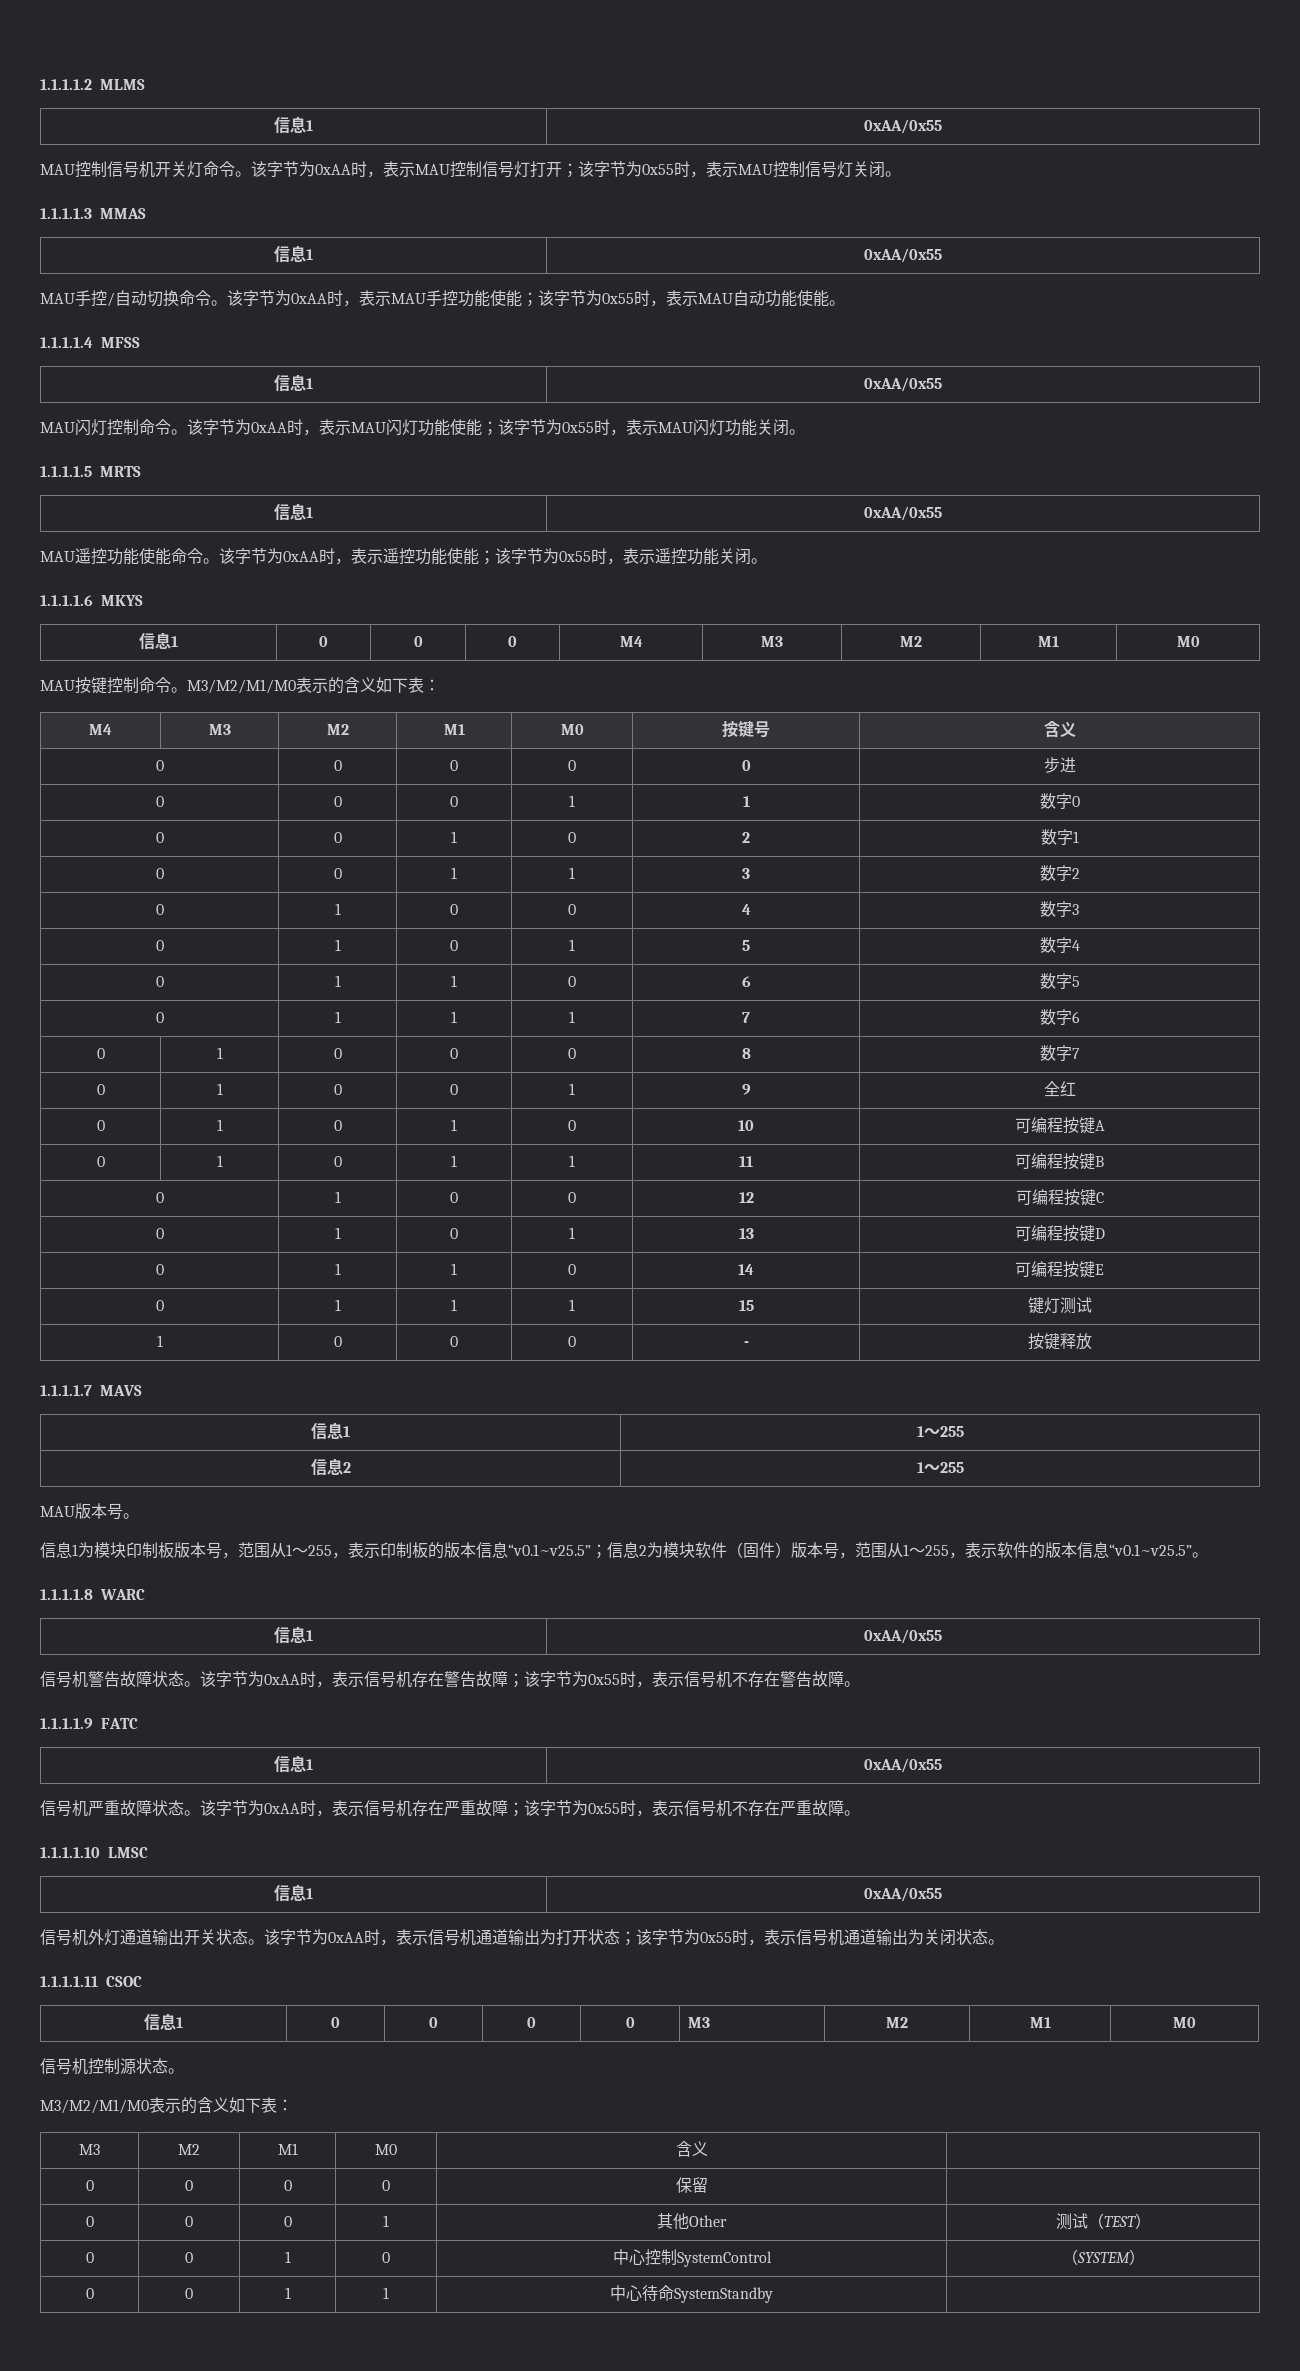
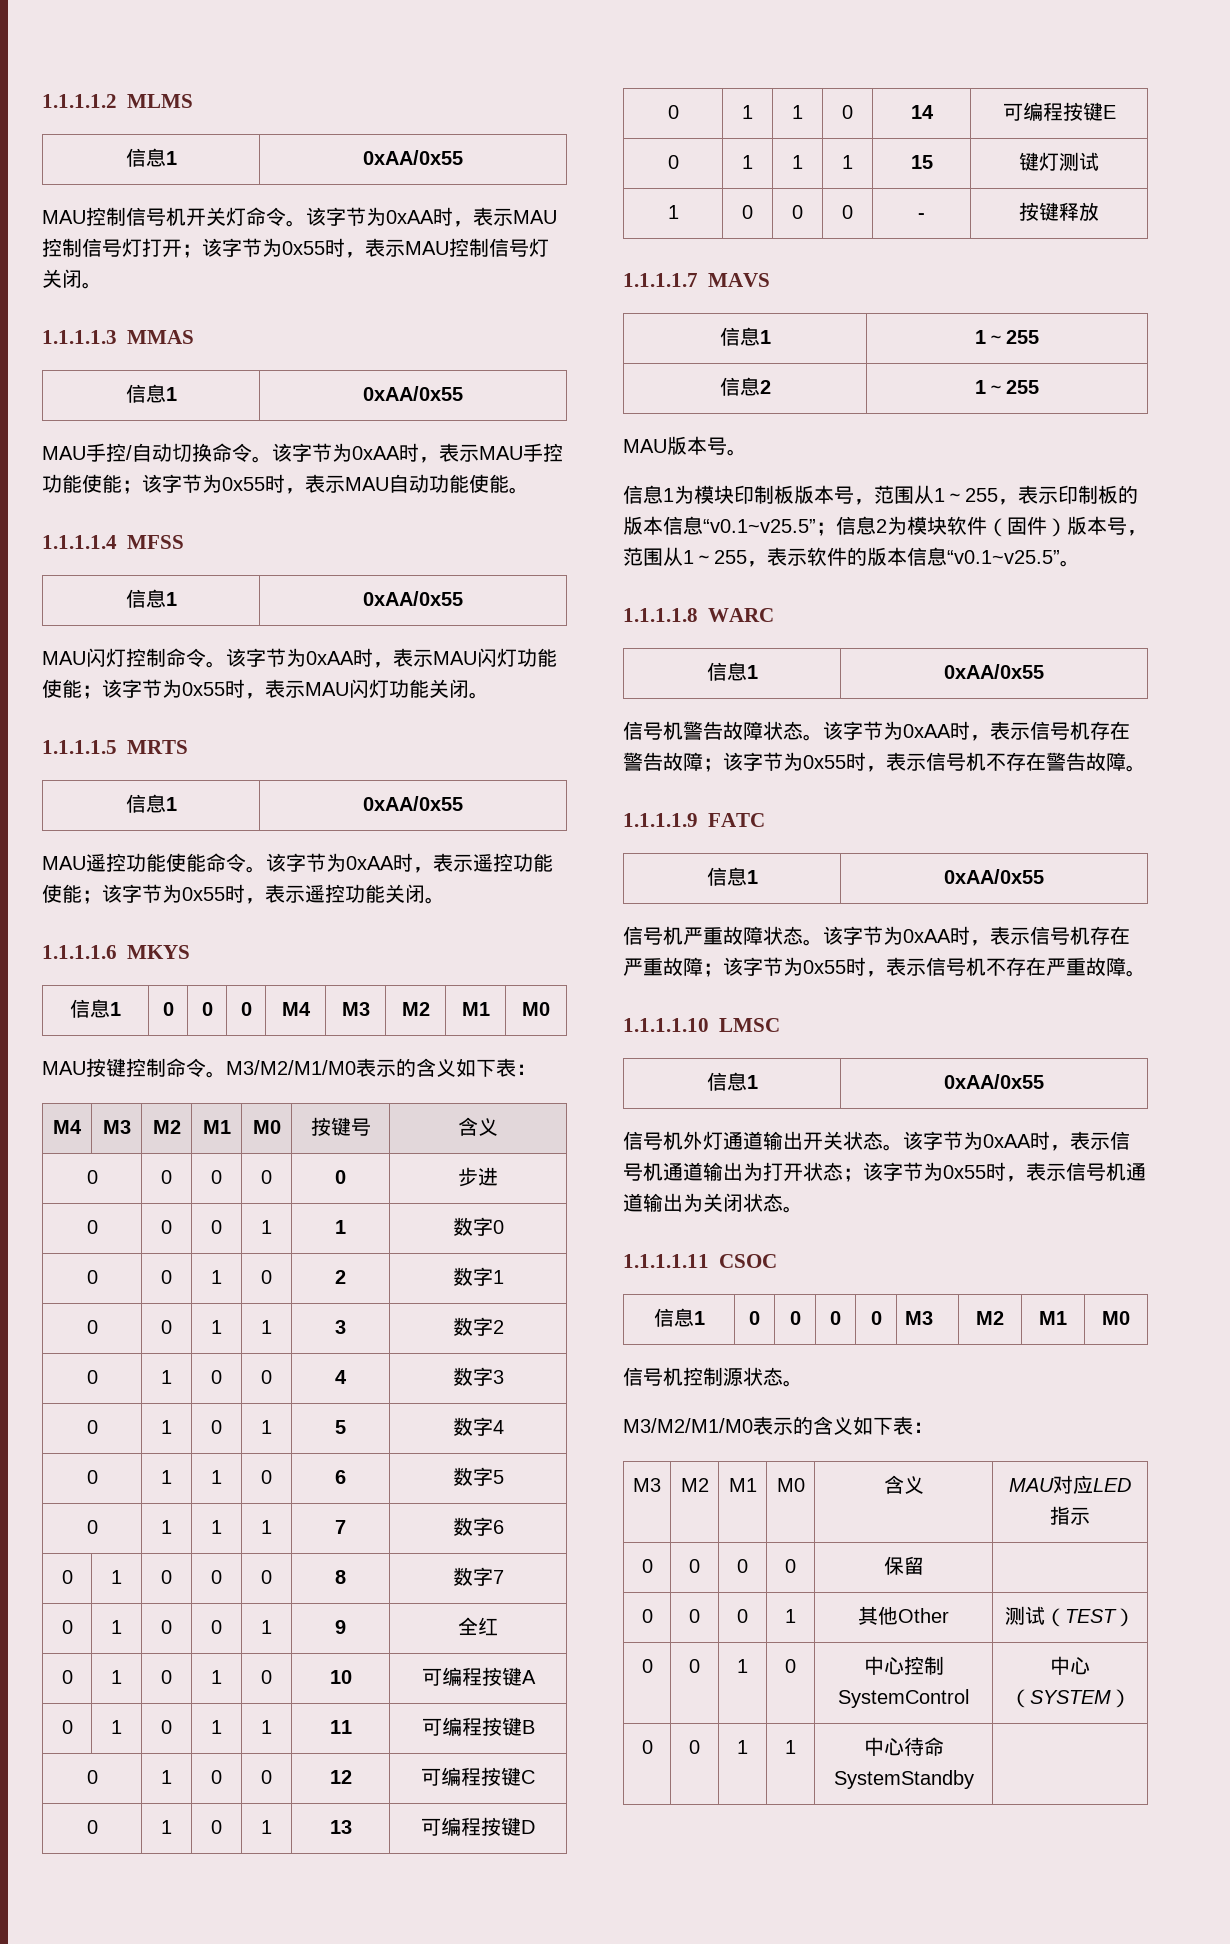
- M3 | M2 | M1 | M0 | 含义 |
+ M3 | M2 | M1 | M0 | 含义 | MAU对应LED指示
- 0 | 0 | 1 | 0 | 中心控制SystemControl | （SYSTEM）
+ 0 | 0 | 1 | 0 | 中心控制SystemControl | 中心（SYSTEM）

